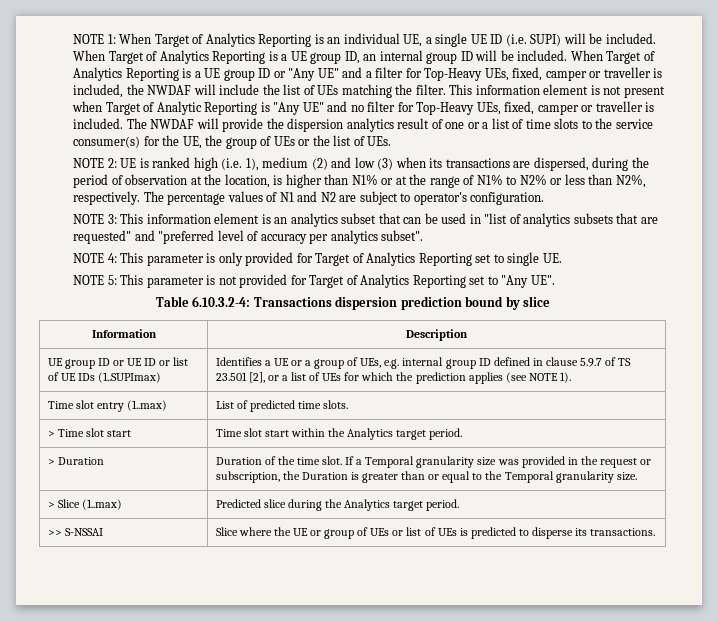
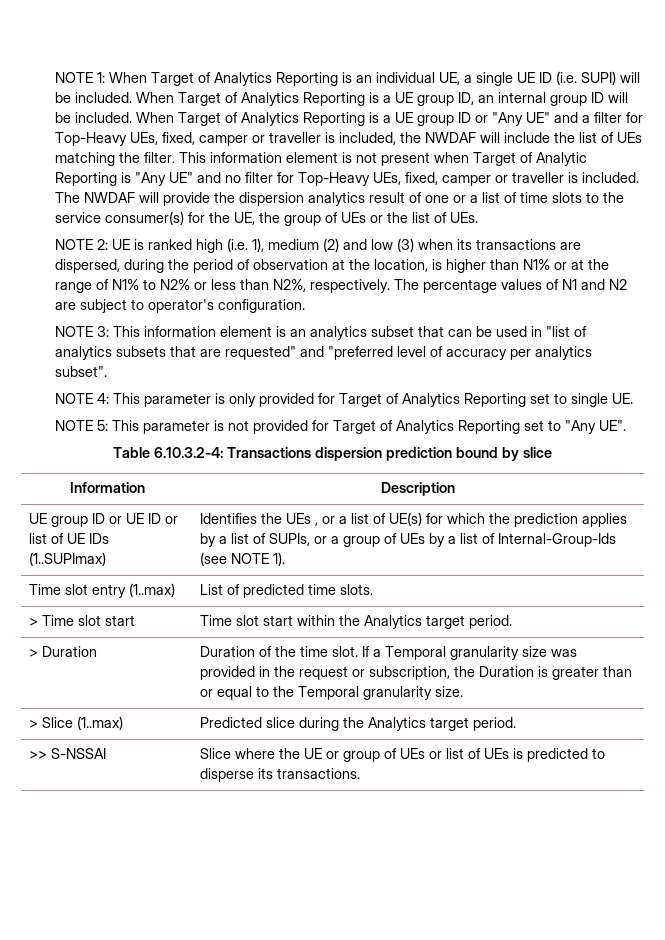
- Identifies a UE or a group of UEs, e.g. internal group ID defined in clause 5.9.7 of TS 23.501 [2], or a list of UEs for which the prediction applies (see NOTE 1).
+ Identifies the UEs , or a list of UE(s) for which the prediction applies by a list of SUPIs, or a group of UEs by a list of Internal-Group-Ids (see NOTE 1).

